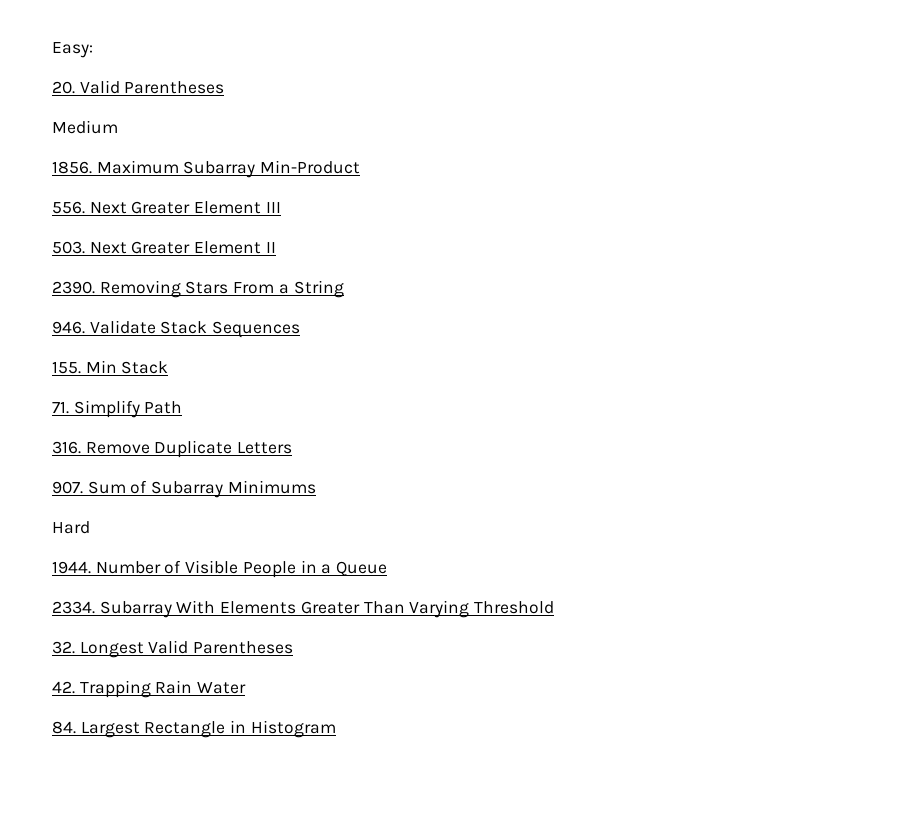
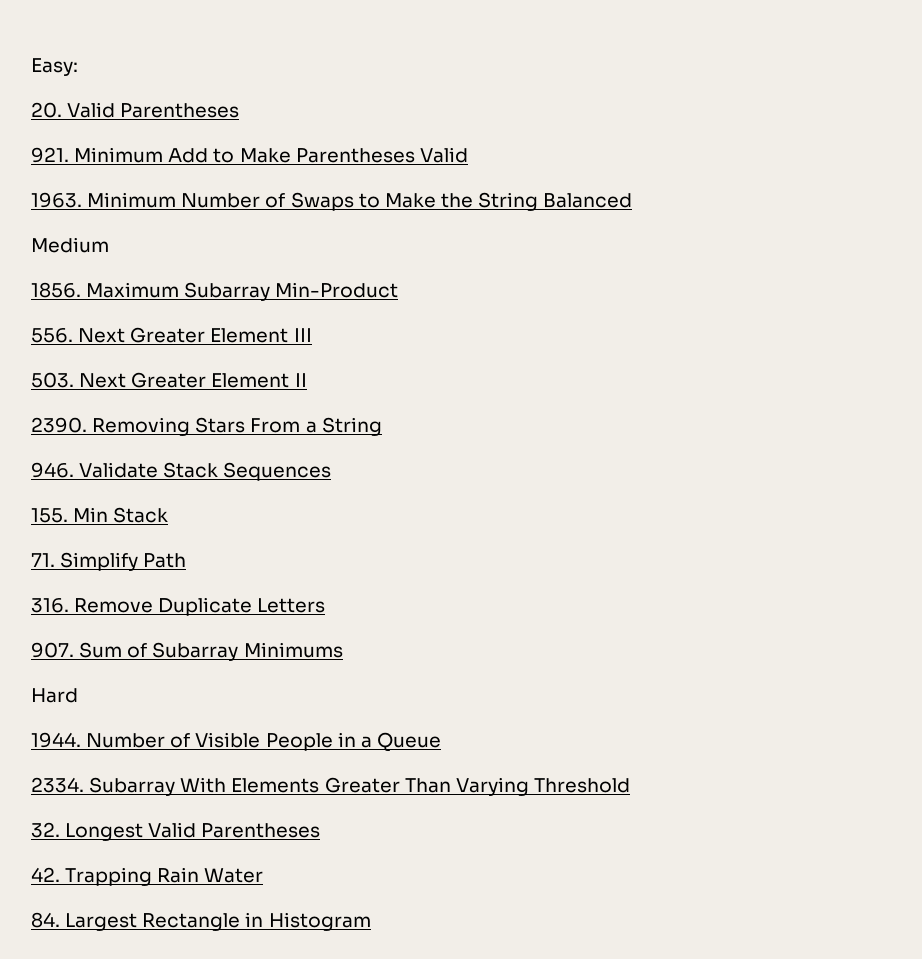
+ 921. Minimum Add to Make Parentheses Valid
+ 1963. Minimum Number of Swaps to Make the String Balanced

